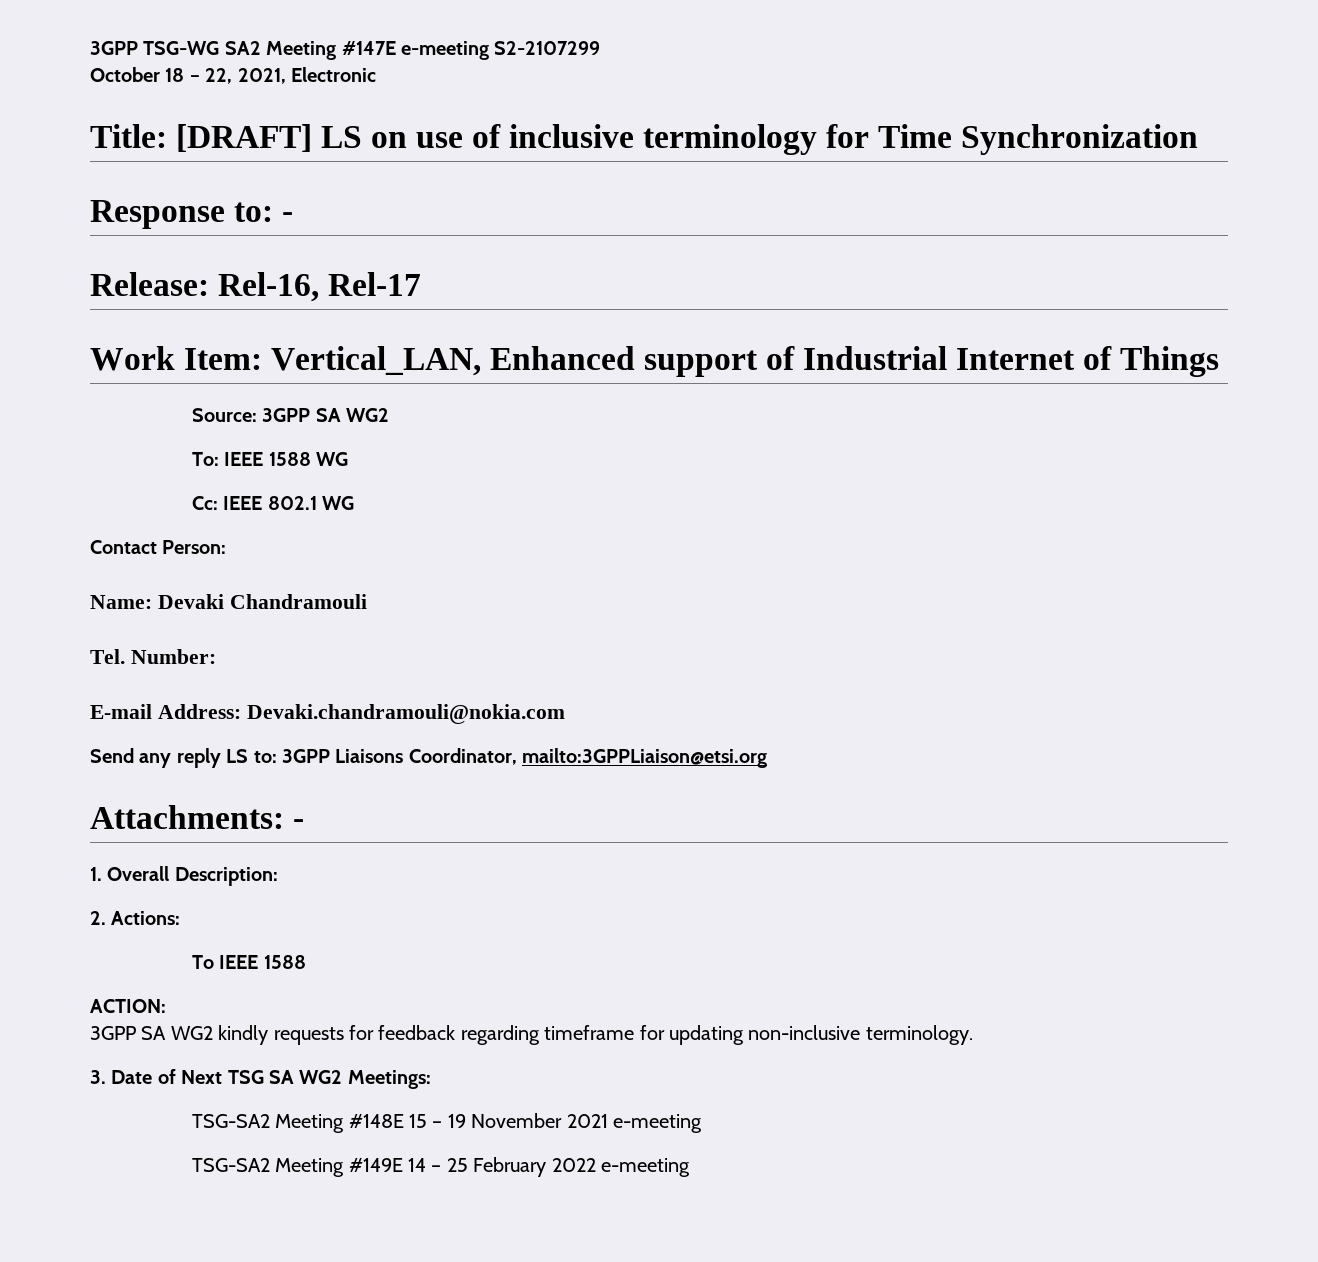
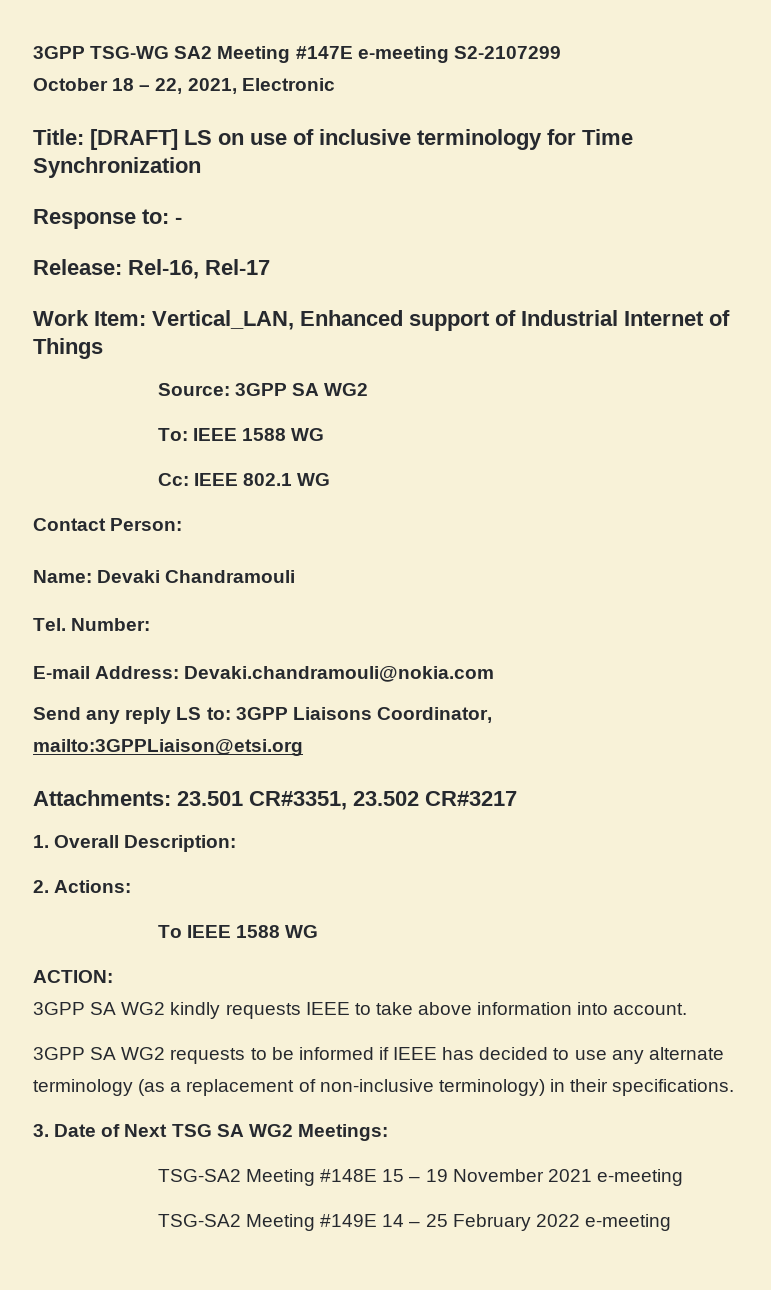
- Attachments: -
+ Attachments: 23.501 CR#3351, 23.502 CR#3217
- To IEEE 1588
+ To IEEE 1588 WG
- 3GPP SA WG2 kindly requests for feedback regarding timeframe for updating non-inclusive terminology.
+ 3GPP SA WG2 kindly requests IEEE to take above information into account.
+ 3GPP SA WG2 requests to be informed if IEEE has decided to use any alternate terminology (as a replacement of non-inclusive terminology) in their specifications.

